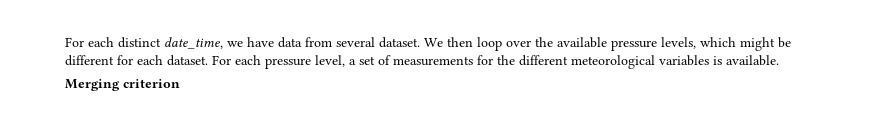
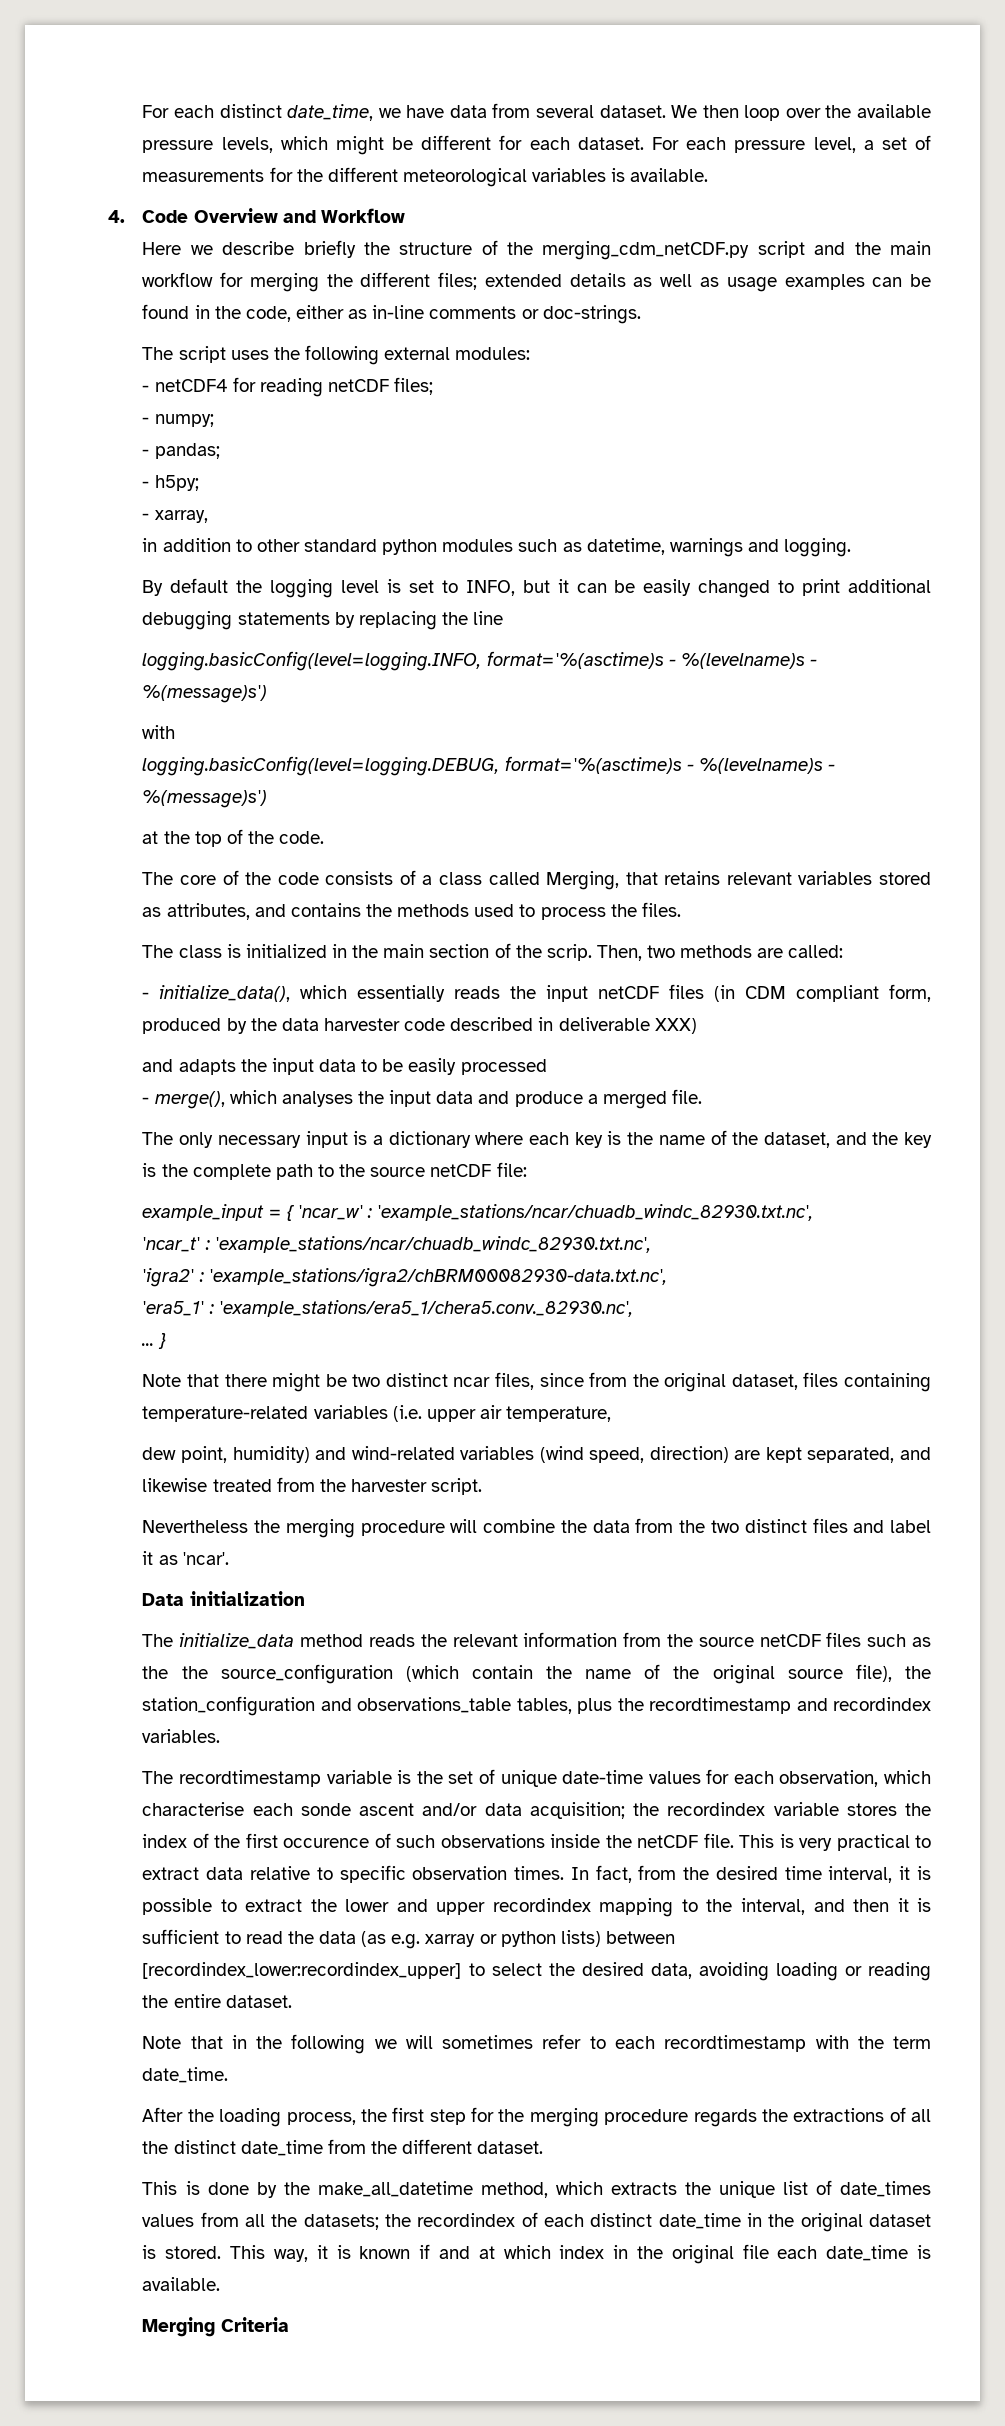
+ 4. Code Overview and Workflow
+ Here we describe briefly the structure of the merging_cdm_netCDF.py script and the main workflow for merging the different files; extended details as well as usage examples can be found in the code, either as in-line comments or doc-strings.
+ The script uses the following external modules:
+ - netCDF4 for reading netCDF files;
+ - numpy;
+ - pandas;
+ - h5py;
+ - xarray,
+ in addition to other standard python modules such as datetime, warnings and logging.
+ By default the logging level is set to INFO, but it can be easily changed to print additional debugging statements by replacing the line
+ logging.basicConfig(level=logging.INFO, format='%(asctime)s - %(levelname)s - %(message)s')
+ with
+ logging.basicConfig(level=logging.DEBUG, format='%(asctime)s - %(levelname)s - %(message)s')
+ at the top of the code.
+ The core of the code consists of a class called Merging, that retains relevant variables stored as attributes, and contains the methods used to process the files.
+ The class is initialized in the main section of the scrip. Then, two methods are called:
+ - initialize_data(), which essentially reads the input netCDF files (in CDM compliant form, produced by the data harvester code described in deliverable XXX)
+ and adapts the input data to be easily processed
+ - merge(), which analyses the input data and produce a merged file.
+ The only necessary input is a dictionary where each key is the name of the dataset, and the key is the complete path to the source netCDF file:
+ example_input = { 'ncar_w' : 'example_stations/ncar/chuadb_windc_82930.txt.nc',
+ 'ncar_t' : 'example_stations/ncar/chuadb_windc_82930.txt.nc',
+ 'igra2' : 'example_stations/igra2/chBRM00082930-data.txt.nc',
+ 'era5_1' : 'example_stations/era5_1/chera5.conv._82930.nc',
+ ... }
+ Note that there might be two distinct ncar files, since from the original dataset, files containing temperature-related variables (i.e. upper air temperature,
+ dew point, humidity) and wind-related variables (wind speed, direction) are kept separated, and likewise treated from the harvester script.
+ Nevertheless the merging procedure will combine the data from the two distinct files and label it as 'ncar'.
+ Data initialization
+ The initialize_data method reads the relevant information from the source netCDF files such as the the source_configuration (which contain the name of the original source file), the station_configuration and observations_table tables, plus the recordtimestamp and recordindex variables.
+ The recordtimestamp variable is the set of unique date-time values for each observation, which characterise each sonde ascent and/or data acquisition; the recordindex variable stores the index of the first occurence of such observations inside the netCDF file. This is very practical to extract data relative to specific observation times. In fact, from the desired time interval, it is possible to extract the lower and upper recordindex mapping to the interval, and then it is sufficient to read the data (as e.g. xarray or python lists) between [recordindex_lower:recordindex_upper] to select the desired data, avoiding loading or reading the entire dataset.
+ Note that in the following we will sometimes refer to each recordtimestamp with the term date_time.
+ After the loading process, the first step for the merging procedure regards the extractions of all the distinct date_time from the different dataset.
+ This is done by the make_all_datetime method, which extracts the unique list of date_times values from all the datasets; the recordindex of each distinct date_time in the original dataset is stored. This way, it is known if and at which index in the original file each date_time is available.
- Merging criterion
+ Merging Criteria

